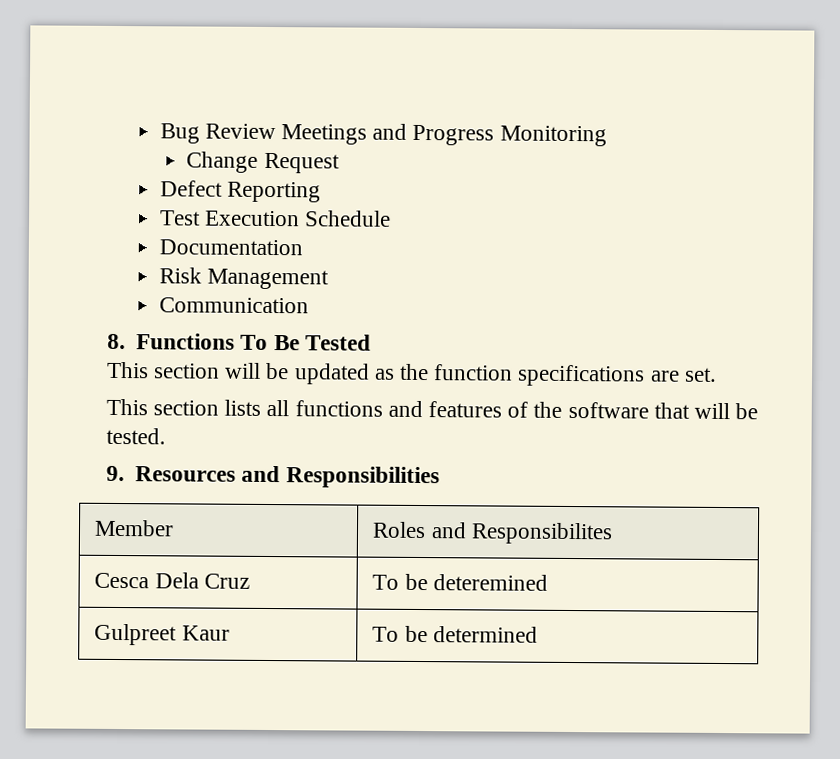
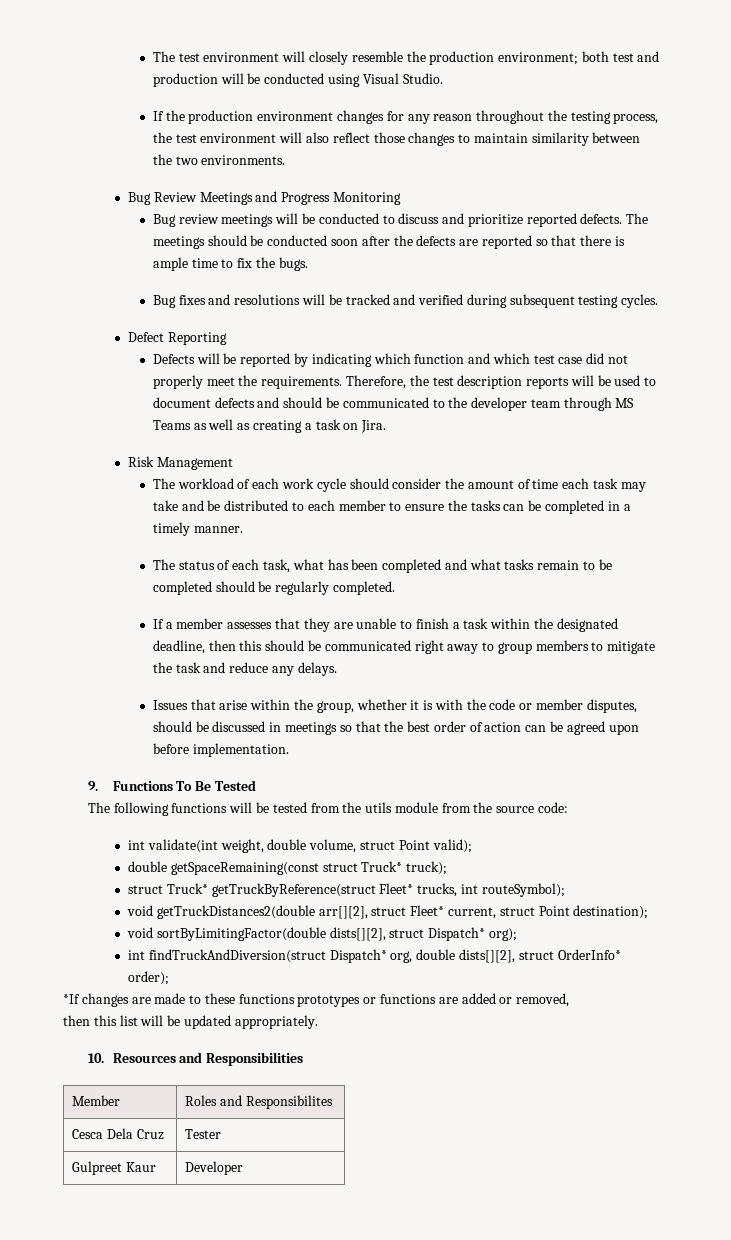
+ The test environment will closely resemble the production environment; both test and production will be conducted using Visual Studio.
+ If the production environment changes for any reason throughout the testing process, the test environment will also reflect those changes to maintain similarity between the two environments.
- Change Request
+ Bug review meetings will be conducted to discuss and prioritize reported defects. The meetings should be conducted soon after the defects are reported so that there is ample time to fix the bugs.
+ Bug fixes and resolutions will be tracked and verified during subsequent testing cycles.
  Defect Reporting
- Test Execution Schedule
- Documentation
+ Defects will be reported by indicating which function and which test case did not properly meet the requirements. Therefore, the test description reports will be used to document defects and should be communicated to the developer team through MS Teams as well as creating a task on Jira.
  Risk Management
- Communication
- 8. Functions To Be Tested
- This section will be updated as the function specifications are set.
- This section lists all functions and features of the software that will be tested.
- 9. Resources and Responsibilities
+ The workload of each work cycle should consider the amount of time each task may take and be distributed to each member to ensure the tasks can be completed in a timely manner.
+ The status of each task, what has been completed and what tasks remain to be completed should be regularly completed.
+ If a member assesses that they are unable to finish a task within the designated deadline, then this should be communicated right away to group members to mitigate the task and reduce any delays.
+ Issues that arise within the group, whether it is with the code or member disputes, should be discussed in meetings so that the best order of action can be agreed upon before implementation.
+ 9. Functions To Be Tested
+ The following functions will be tested from the utils module from the source code:
+ int validate(int weight, double volume, struct Point valid);
+ double getSpaceRemaining(const struct Truck* truck);
+ struct Truck* getTruckByReference(struct Fleet* trucks, int routeSymbol);
+ void getTruckDistances2(double arr[][2], struct Fleet* current, struct Point destination);
+ void sortByLimitingFactor(double dists[][2], struct Dispatch* org);
+ int findTruckAndDiversion(struct Dispatch* org, double dists[][2], struct OrderInfo* order);
+ *If changes are made to these functions prototypes or functions are added or removed,
+ then this list will be updated appropriately.
+ 10. Resources and Responsibilities
- Cesca Dela Cruz | To be deteremined
+ Cesca Dela Cruz | Tester
- Gulpreet Kaur | To be determined
+ Gulpreet Kaur | Developer

